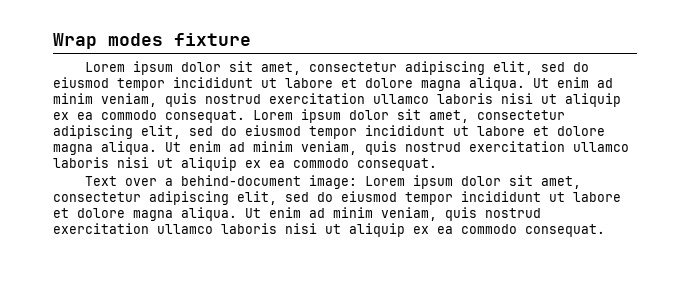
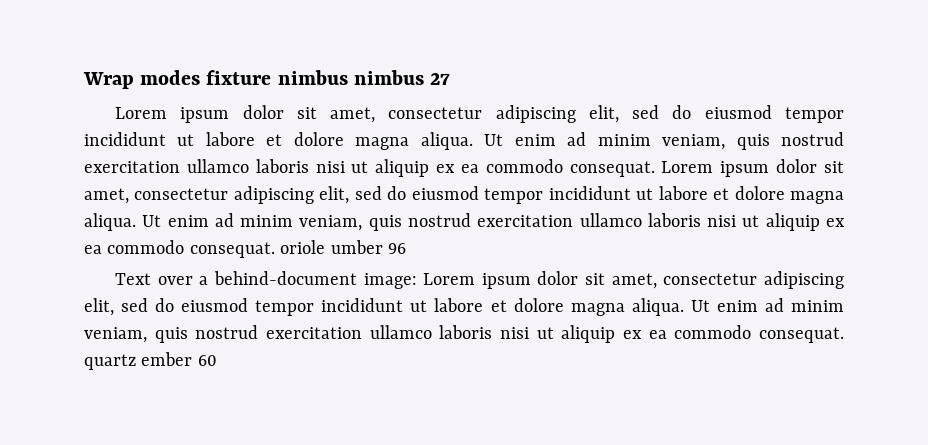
- Wrap modes fixture
+ Wrap modes fixture nimbus nimbus 27
- Ut enim ad minim veniam, quis nostrud exercitation ullamco laboris nisi ut aliquip ex ea commodo consequat. Lorem ipsum dolor sit amet, consectetur adipiscing elit, sed do eiusmod tempor incididunt ut labore et dolore magna aliqua. Ut enim ad minim veniam, quis nostrud exercitation ullamco laboris nisi ut aliquip ex ea commodo consequat.
+ Ut enim ad minim veniam, quis nostrud exercitation ullamco laboris nisi ut aliquip ex ea commodo consequat. Lorem ipsum dolor sit amet, consectetur adipiscing elit, sed do eiusmod tempor incididunt ut labore et dolore magna aliqua. Ut enim ad minim veniam, quis nostrud exercitation ullamco laboris nisi ut aliquip ex ea commodo consequat. oriole umber 96
- Text over a behind-document image: Lorem ipsum dolor sit amet, consectetur adipiscing elit, sed do eiusmod tempor incididunt ut labore et dolore magna aliqua. Ut enim ad minim veniam, quis nostrud exercitation ullamco laboris nisi ut aliquip ex ea commodo consequat.
+ Text over a behind-document image: Lorem ipsum dolor sit amet, consectetur adipiscing elit, sed do eiusmod tempor incididunt ut labore et dolore magna aliqua. Ut enim ad minim veniam, quis nostrud exercitation ullamco laboris nisi ut aliquip ex ea commodo consequat. quartz ember 60

